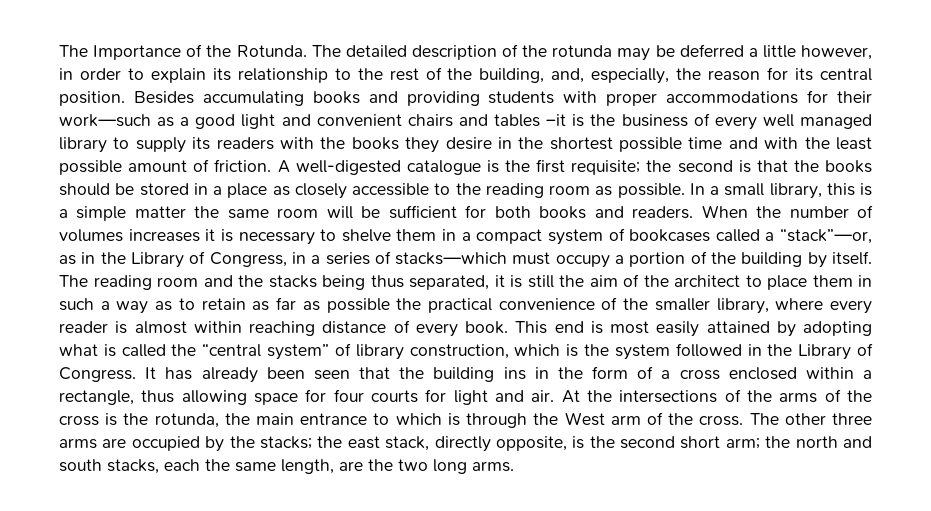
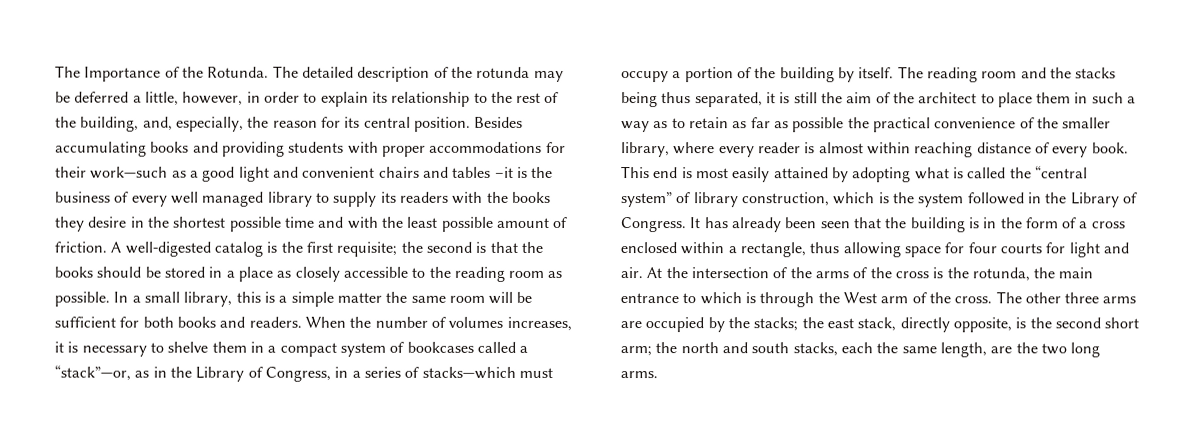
- The detailed description of the rotunda may be deferred a little however, in order to explain its relationship to the rest of the building, and, especially, the reason for its central position.
+ The detailed description of the rotunda may be deferred a little, however, in order to explain its relationship to the rest of the building, and, especially, the reason for its central position.
- A well-digested catalogue is the first requisite; the second is that the books should be stored in a place as closely accessible to the reading room as possible.
+ A well-digested catalog is the first requisite; the second is that the books should be stored in a place as closely accessible to the reading room as possible.
- When the number of volumes increases it is necessary to shelve them in a compact system of bookcases called a “stack”—or, as in the Library of Congress, in a series of stacks—which must occupy a portion of the building by itself.
+ When the number of volumes increases, it is necessary to shelve them in a compact system of bookcases called a “stack”—or, as in the Library of Congress, in a series of stacks—which must occupy a portion of the building by itself.
- It has already been seen that the building ins in the form of a cross enclosed within a rectangle, thus allowing space for four courts for light and air.
+ It has already been seen that the building is in the form of a cross enclosed within a rectangle, thus allowing space for four courts for light and air.
- At the intersections of the arms of the cross is the rotunda, the main entrance to which is through the West arm of the cross.
+ At the intersection of the arms of the cross is the rotunda, the main entrance to which is through the West arm of the cross.

